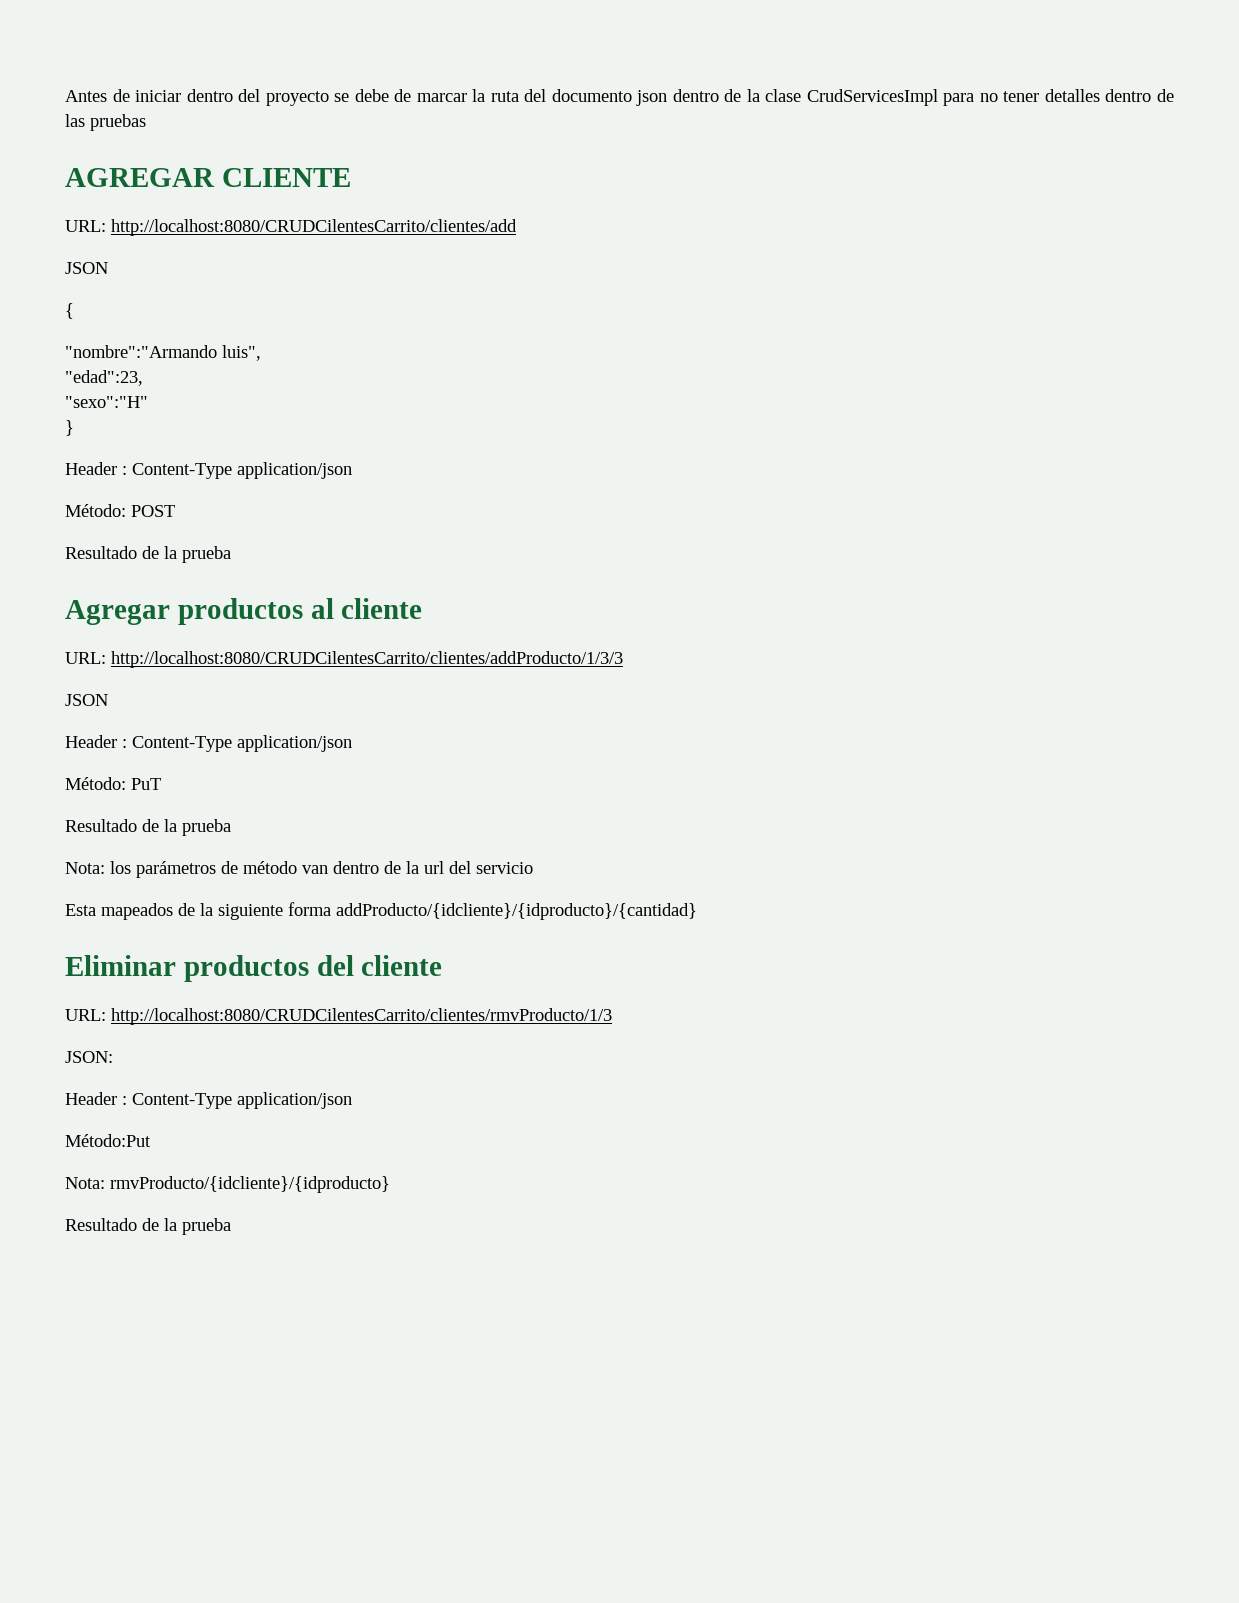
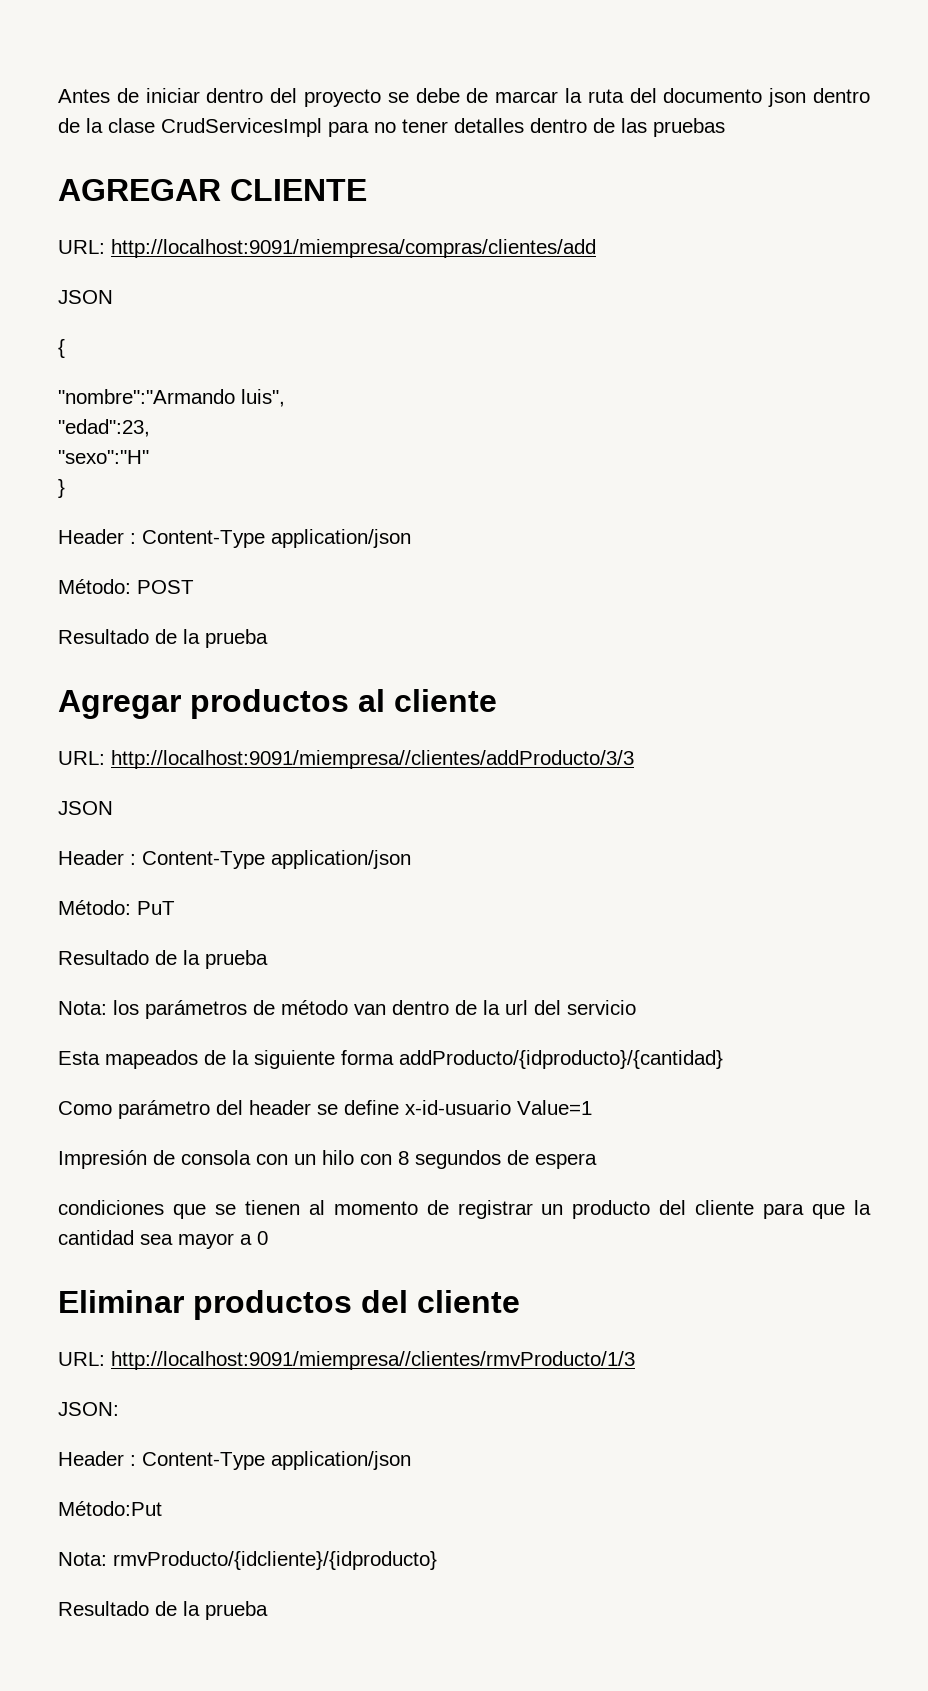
- URL: http://localhost:8080/CRUDCilentesCarrito/clientes/add
+ URL: http://localhost:9091/miempresa/compras/clientes/add
- URL: http://localhost:8080/CRUDCilentesCarrito/clientes/addProducto/1/3/3
+ URL: http://localhost:9091/miempresa//clientes/addProducto/3/3
- Esta mapeados de la siguiente forma addProducto/{idcliente}/{idproducto}/{cantidad}
+ Esta mapeados de la siguiente forma addProducto/{idproducto}/{cantidad}
+ Como parámetro del header se define x-id-usuario Value=1
+ Impresión de consola con un hilo con 8 segundos de espera
+ condiciones que se tienen al momento de registrar un producto del cliente para que la cantidad sea mayor a 0
- URL: http://localhost:8080/CRUDCilentesCarrito/clientes/rmvProducto/1/3
+ URL: http://localhost:9091/miempresa//clientes/rmvProducto/1/3

